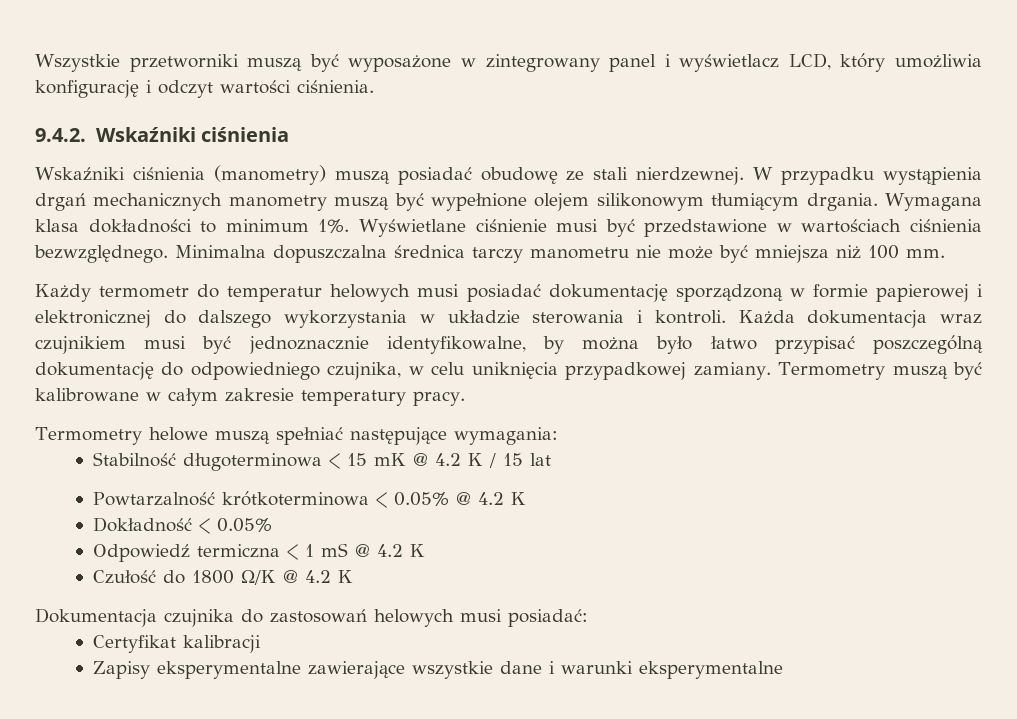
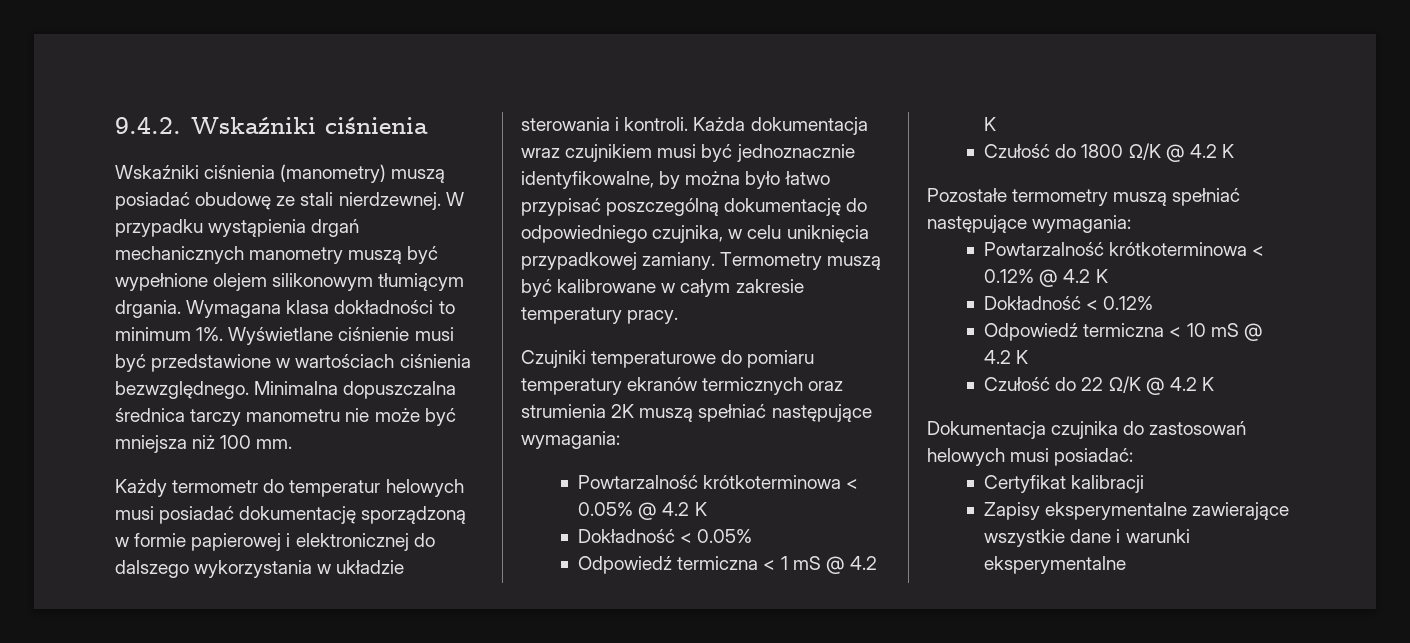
- Wszystkie przetworniki muszą być wyposażone w zintegrowany panel i wyświetlacz LCD, który umożliwia konfigurację i odczyt wartości ciśnienia.
- Termometry helowe muszą spełniać następujące wymagania:
- Stabilność długoterminowa < 15 mK @ 4.2 K / 15 lat
+ Czujniki temperaturowe do pomiaru temperatury ekranów termicznych oraz strumienia 2K muszą spełniać następujące wymagania:
+ Pozostałe termometry muszą spełniać następujące wymagania:
+ Powtarzalność krótkoterminowa < 0.12% @ 4.2 K
+ Dokładność < 0.12%
+ Odpowiedź termiczna < 10 mS @ 4.2 K
+ Czułość do 22 Ω/K @ 4.2 K

